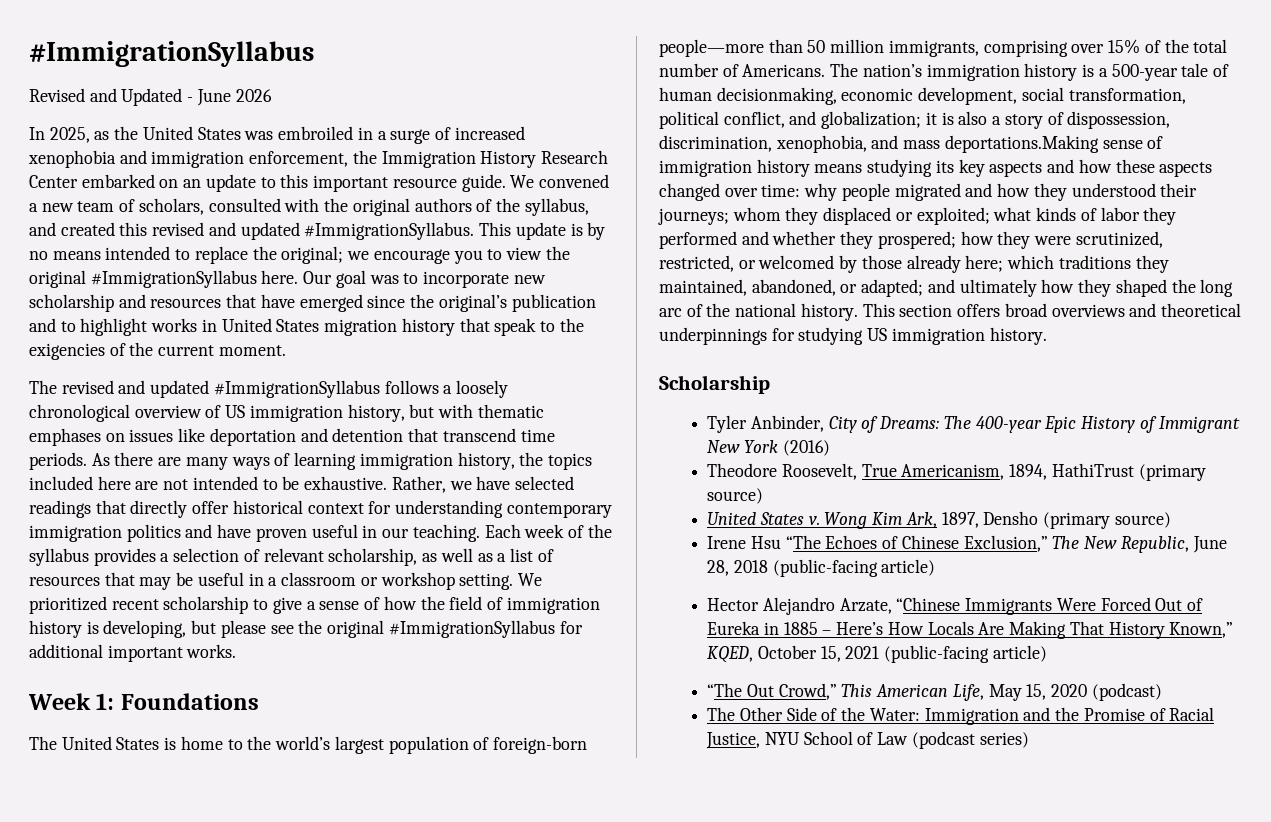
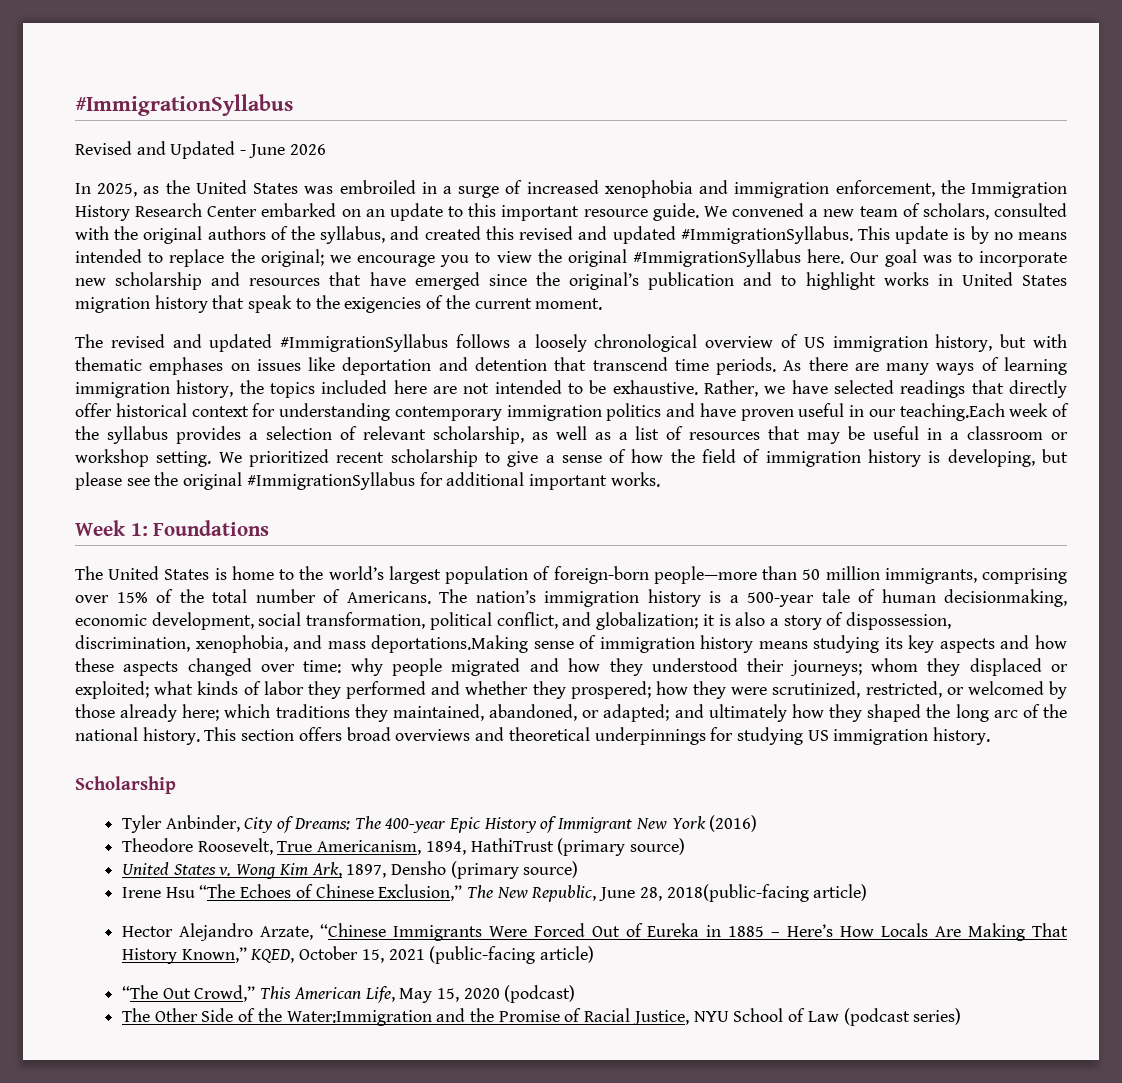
- Rather, we have selected readings that directly offer historical context for understanding contemporary immigration politics and have proven useful in our teaching. Each week of the syllabus provides a selection of relevant scholarship, as well as a list of resources that may be useful in a classroom or workshop setting.
+ Rather, we have selected readings that directly offer historical context for understanding contemporary immigration politics and have proven useful in our teaching.Each week of the syllabus provides a selection of relevant scholarship, as well as a list of resources that may be useful in a classroom or workshop setting.
- Irene Hsu “The Echoes of Chinese Exclusion,” The New Republic, June 28, 2018 (public-facing article)
+ Irene Hsu “The Echoes of Chinese Exclusion,” The New Republic, June 28, 2018(public-facing article)
- The Other Side of the Water: Immigration and the Promise of Racial Justice, NYU School of Law (podcast series)
+ The Other Side of the Water:Immigration and the Promise of Racial Justice, NYU School of Law (podcast series)

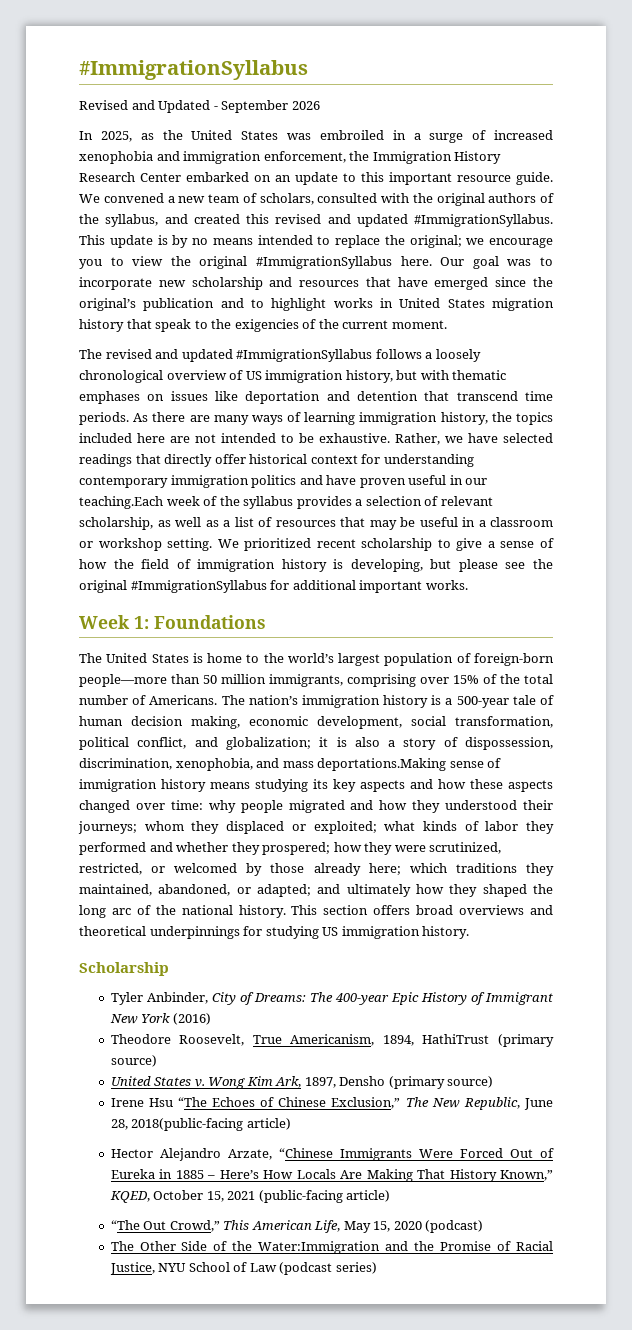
- Revised and Updated - June 2026
+ Revised and Updated - September 2026
- The nation’s immigration history is a 500-year tale of human decisionmaking, economic development, social transformation, political conflict, and globalization;
+ The nation’s immigration history is a 500-year tale of human decision making, economic development, social transformation, political conflict, and globalization;

